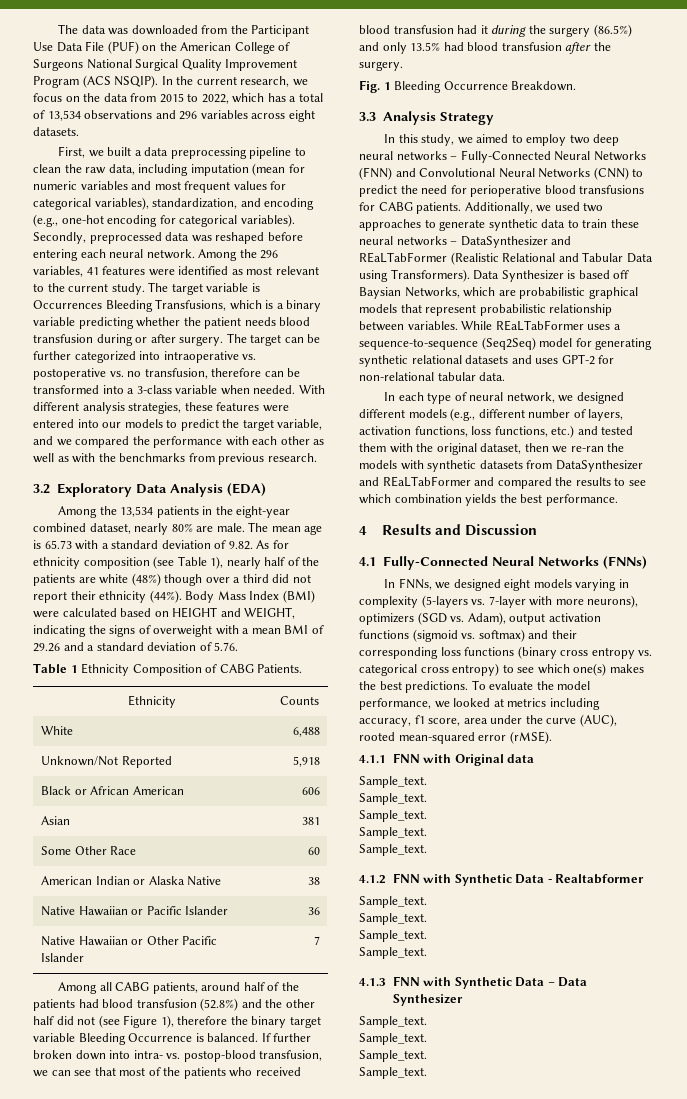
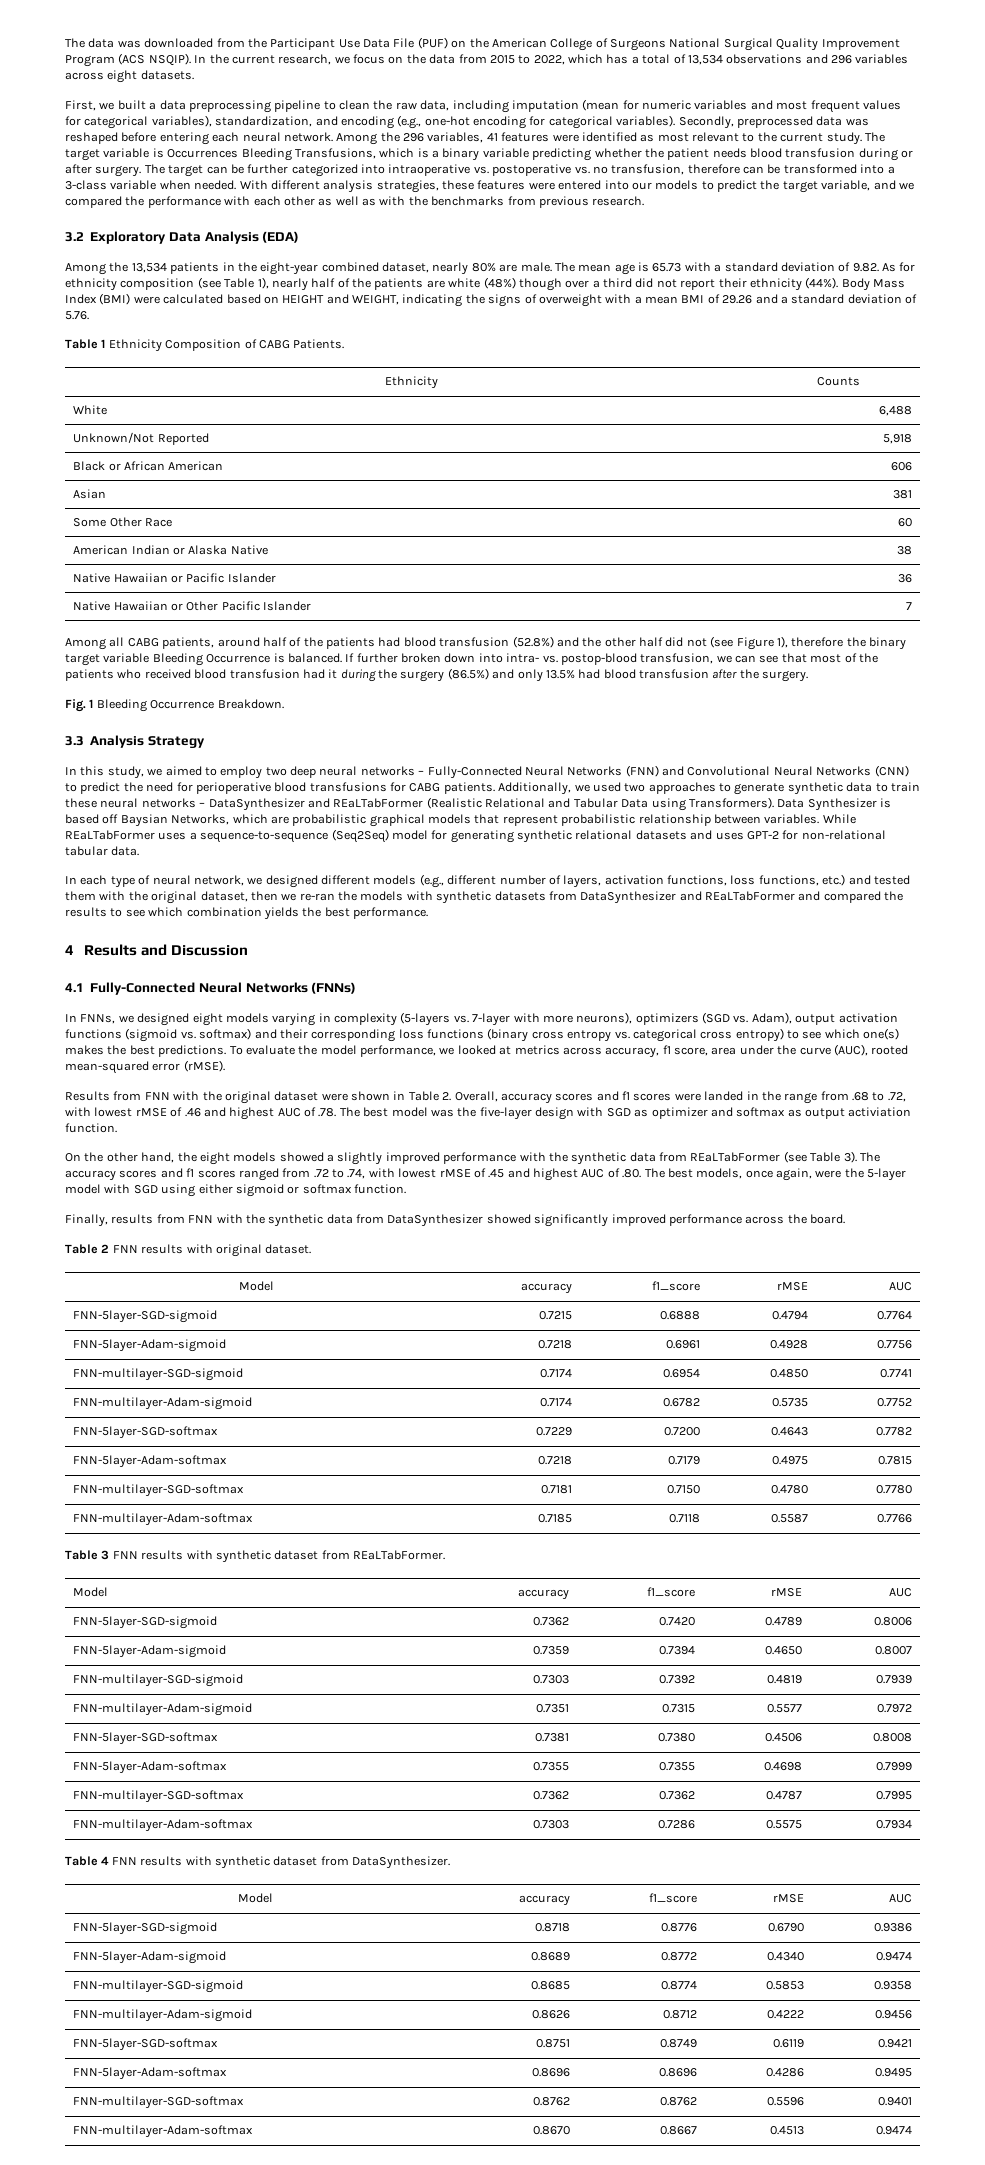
- To evaluate the model performance, we looked at metrics including accuracy, f1 score, area under the curve (AUC), rooted mean-squared error (rMSE).
+ To evaluate the model performance, we looked at metrics across accuracy, f1 score, area under the curve (AUC), rooted mean-squared error (rMSE).
- 4.1.1 FNN with Original data
- Sample_text.
- Sample_text.
- Sample_text.
- Sample_text.
- Sample_text.
- 4.1.2 FNN with Synthetic Data - Realtabformer
- Sample_text.
- Sample_text.
- Sample_text.
- Sample_text.
- 4.1.3 FNN with Synthetic Data – Data Synthesizer
- Sample_text.
- Sample_text.
- Sample_text.
- Sample_text.
+ Results from FNN with the original dataset were shown in Table 2. Overall, accuracy scores and f1 scores were landed in the range from .68 to .72, with lowest rMSE of .46 and highest AUC of .78. The best model was the five-layer design with SGD as optimizer and softmax as output activiation function.
+ On the other hand, the eight models showed a slightly improved performance with the synthetic data from REaLTabFormer (see Table 3). The accuracy scores and f1 scores ranged from .72 to .74, with lowest rMSE of .45 and highest AUC of .80. The best models, once again, were the 5-layer model with SGD using either sigmoid or softmax function.
+ Finally, results from FNN with the synthetic data from DataSynthesizer showed significantly improved performance across the board.
+ Table 2 FNN results with original dataset.
+ Model | accuracy | f1_score | rMSE | AUC
+ FNN-5layer-SGD-sigmoid | 0.7215 | 0.6888 | 0.4794 | 0.7764
+ FNN-5layer-Adam-sigmoid | 0.7218 | 0.6961 | 0.4928 | 0.7756
+ FNN-multilayer-SGD-sigmoid | 0.7174 | 0.6954 | 0.4850 | 0.7741
+ FNN-multilayer-Adam-sigmoid | 0.7174 | 0.6782 | 0.5735 | 0.7752
+ FNN-5layer-SGD-softmax | 0.7229 | 0.7200 | 0.4643 | 0.7782
+ FNN-5layer-Adam-softmax | 0.7218 | 0.7179 | 0.4975 | 0.7815
+ FNN-multilayer-SGD-softmax | 0.7181 | 0.7150 | 0.4780 | 0.7780
+ FNN-multilayer-Adam-softmax | 0.7185 | 0.7118 | 0.5587 | 0.7766
+ Table 3 FNN results with synthetic dataset from REaLTabFormer.
+ Model | accuracy | f1_score | rMSE | AUC
+ FNN-5layer-SGD-sigmoid | 0.7362 | 0.7420 | 0.4789 | 0.8006
+ FNN-5layer-Adam-sigmoid | 0.7359 | 0.7394 | 0.4650 | 0.8007
+ FNN-multilayer-SGD-sigmoid | 0.7303 | 0.7392 | 0.4819 | 0.7939
+ FNN-multilayer-Adam-sigmoid | 0.7351 | 0.7315 | 0.5577 | 0.7972
+ FNN-5layer-SGD-softmax | 0.7381 | 0.7380 | 0.4506 | 0.8008
+ FNN-5layer-Adam-softmax | 0.7355 | 0.7355 | 0.4698 | 0.7999
+ FNN-multilayer-SGD-softmax | 0.7362 | 0.7362 | 0.4787 | 0.7995
+ FNN-multilayer-Adam-softmax | 0.7303 | 0.7286 | 0.5575 | 0.7934
+ Table 4 FNN results with synthetic dataset from DataSynthesizer.
+ Model | accuracy | f1_score | rMSE | AUC
+ FNN-5layer-SGD-sigmoid | 0.8718 | 0.8776 | 0.6790 | 0.9386
+ FNN-5layer-Adam-sigmoid | 0.8689 | 0.8772 | 0.4340 | 0.9474
+ FNN-multilayer-SGD-sigmoid | 0.8685 | 0.8774 | 0.5853 | 0.9358
+ FNN-multilayer-Adam-sigmoid | 0.8626 | 0.8712 | 0.4222 | 0.9456
+ FNN-5layer-SGD-softmax | 0.8751 | 0.8749 | 0.6119 | 0.9421
+ FNN-5layer-Adam-softmax | 0.8696 | 0.8696 | 0.4286 | 0.9495
+ FNN-multilayer-SGD-softmax | 0.8762 | 0.8762 | 0.5596 | 0.9401
+ FNN-multilayer-Adam-softmax | 0.8670 | 0.8667 | 0.4513 | 0.9474

